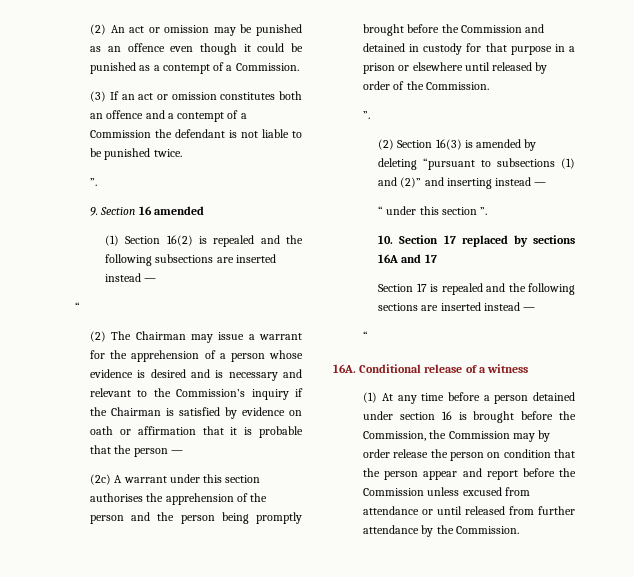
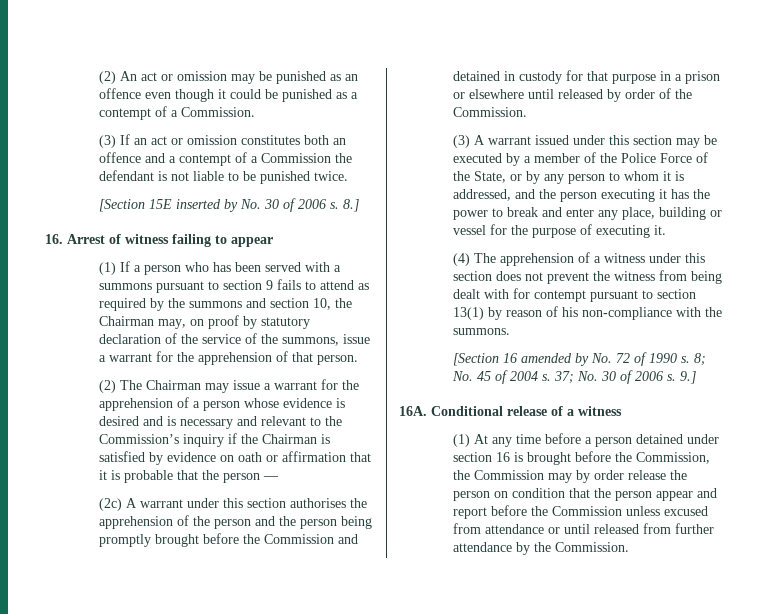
  (3) If an act or omission constitutes both an offence and a contempt of a Commission the defendant is not liable to be punished twice.
- ”.
- 9. Section 16 amended
- (1) Section 16(2) is repealed and the following subsections are inserted instead —
- “
+ [Section 15E inserted by No. 30 of 2006 s. 8.]
+ 16. Arrest of witness failing to appear
+ (1) If a person who has been served with a summons pursuant to section 9 fails to attend as required by the summons and section 10, the Chairman may, on proof by statutory declaration of the service of the summons, issue a warrant for the apprehension of that person.
  (2c) A warrant under this section authorises the apprehension of the person and the person being promptly brought before the Commission and detained in custody for that purpose in a prison or elsewhere until released by order of the Commission.
- ”.
- (2) Section 16(3) is amended by deleting “pursuant to subsections (1) and (2)” and inserting instead —
- “ under this section ”.
- 10. Section 17 replaced by sections 16A and 17
- Section 17 is repealed and the following sections are inserted instead —
- “
+ (3) A warrant issued under this section may be executed by a member of the Police Force of the State, or by any person to whom it is addressed, and the person executing it has the power to break and enter any place, building or vessel for the purpose of executing it.
+ (4) The apprehension of a witness under this section does not prevent the witness from being dealt with for contempt pursuant to section 13(1) by reason of his non-compliance with the summons.
+ [Section 16 amended by No. 72 of 1990 s. 8; No. 45 of 2004 s. 37; No. 30 of 2006 s. 9.]

